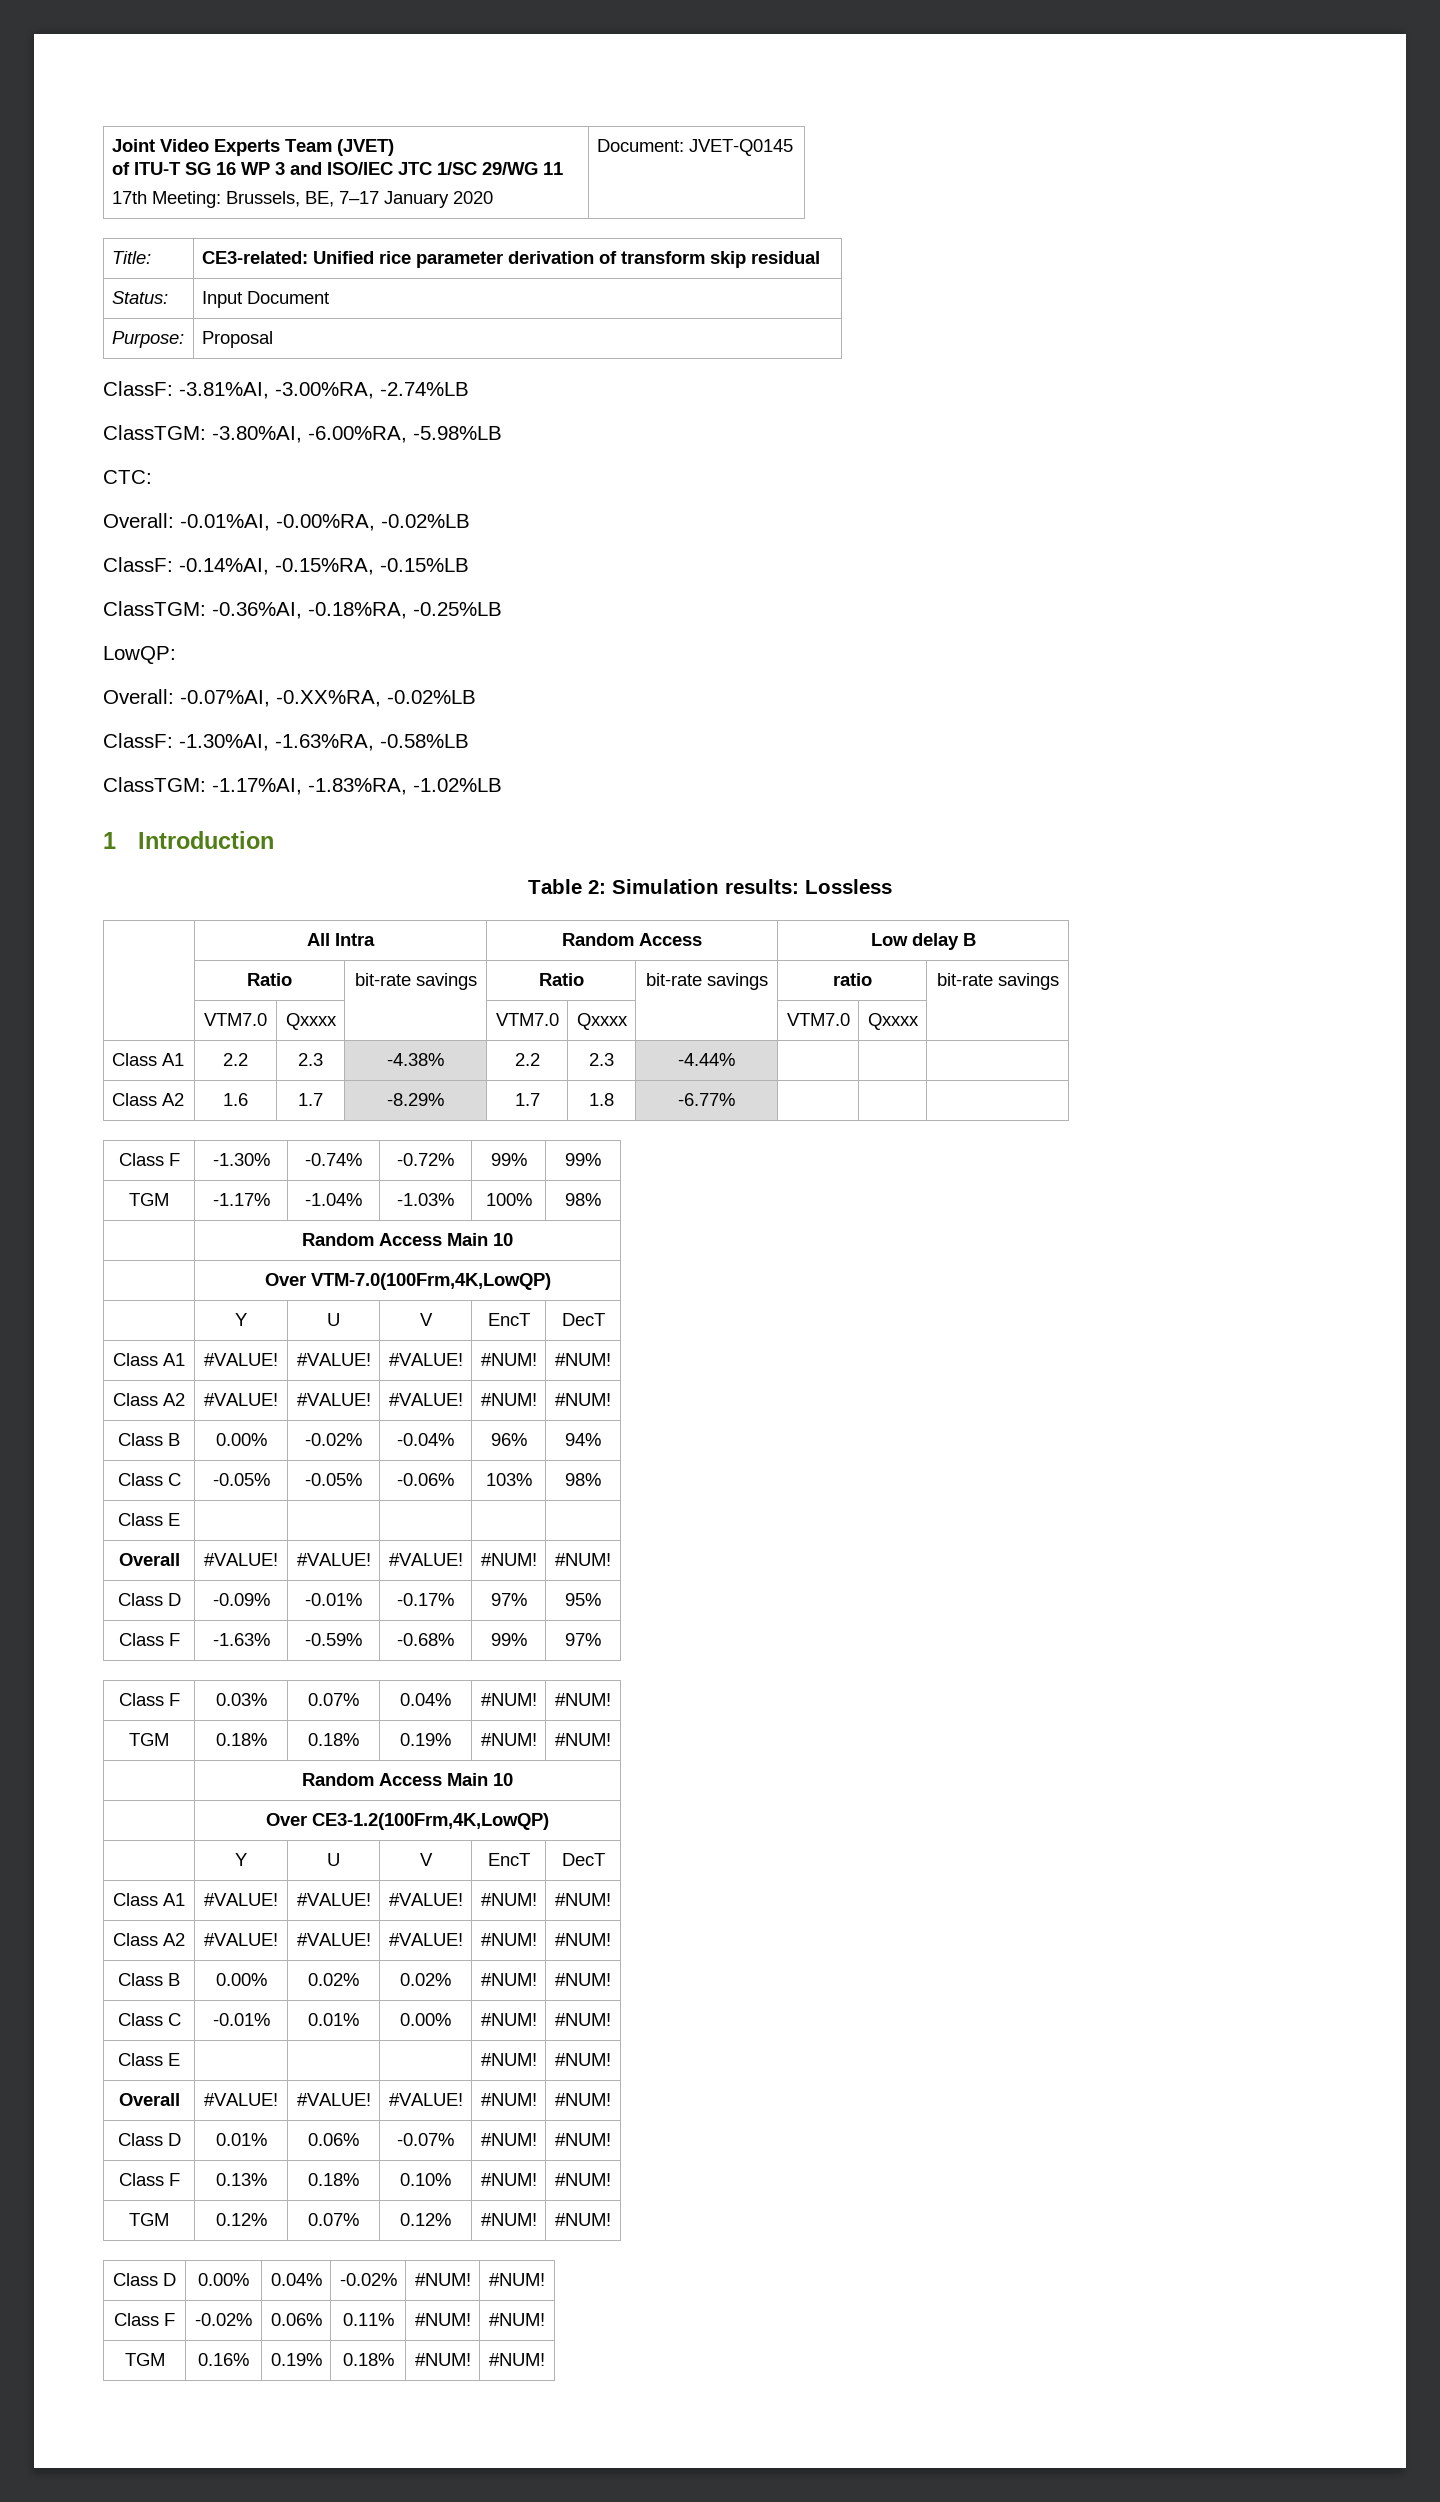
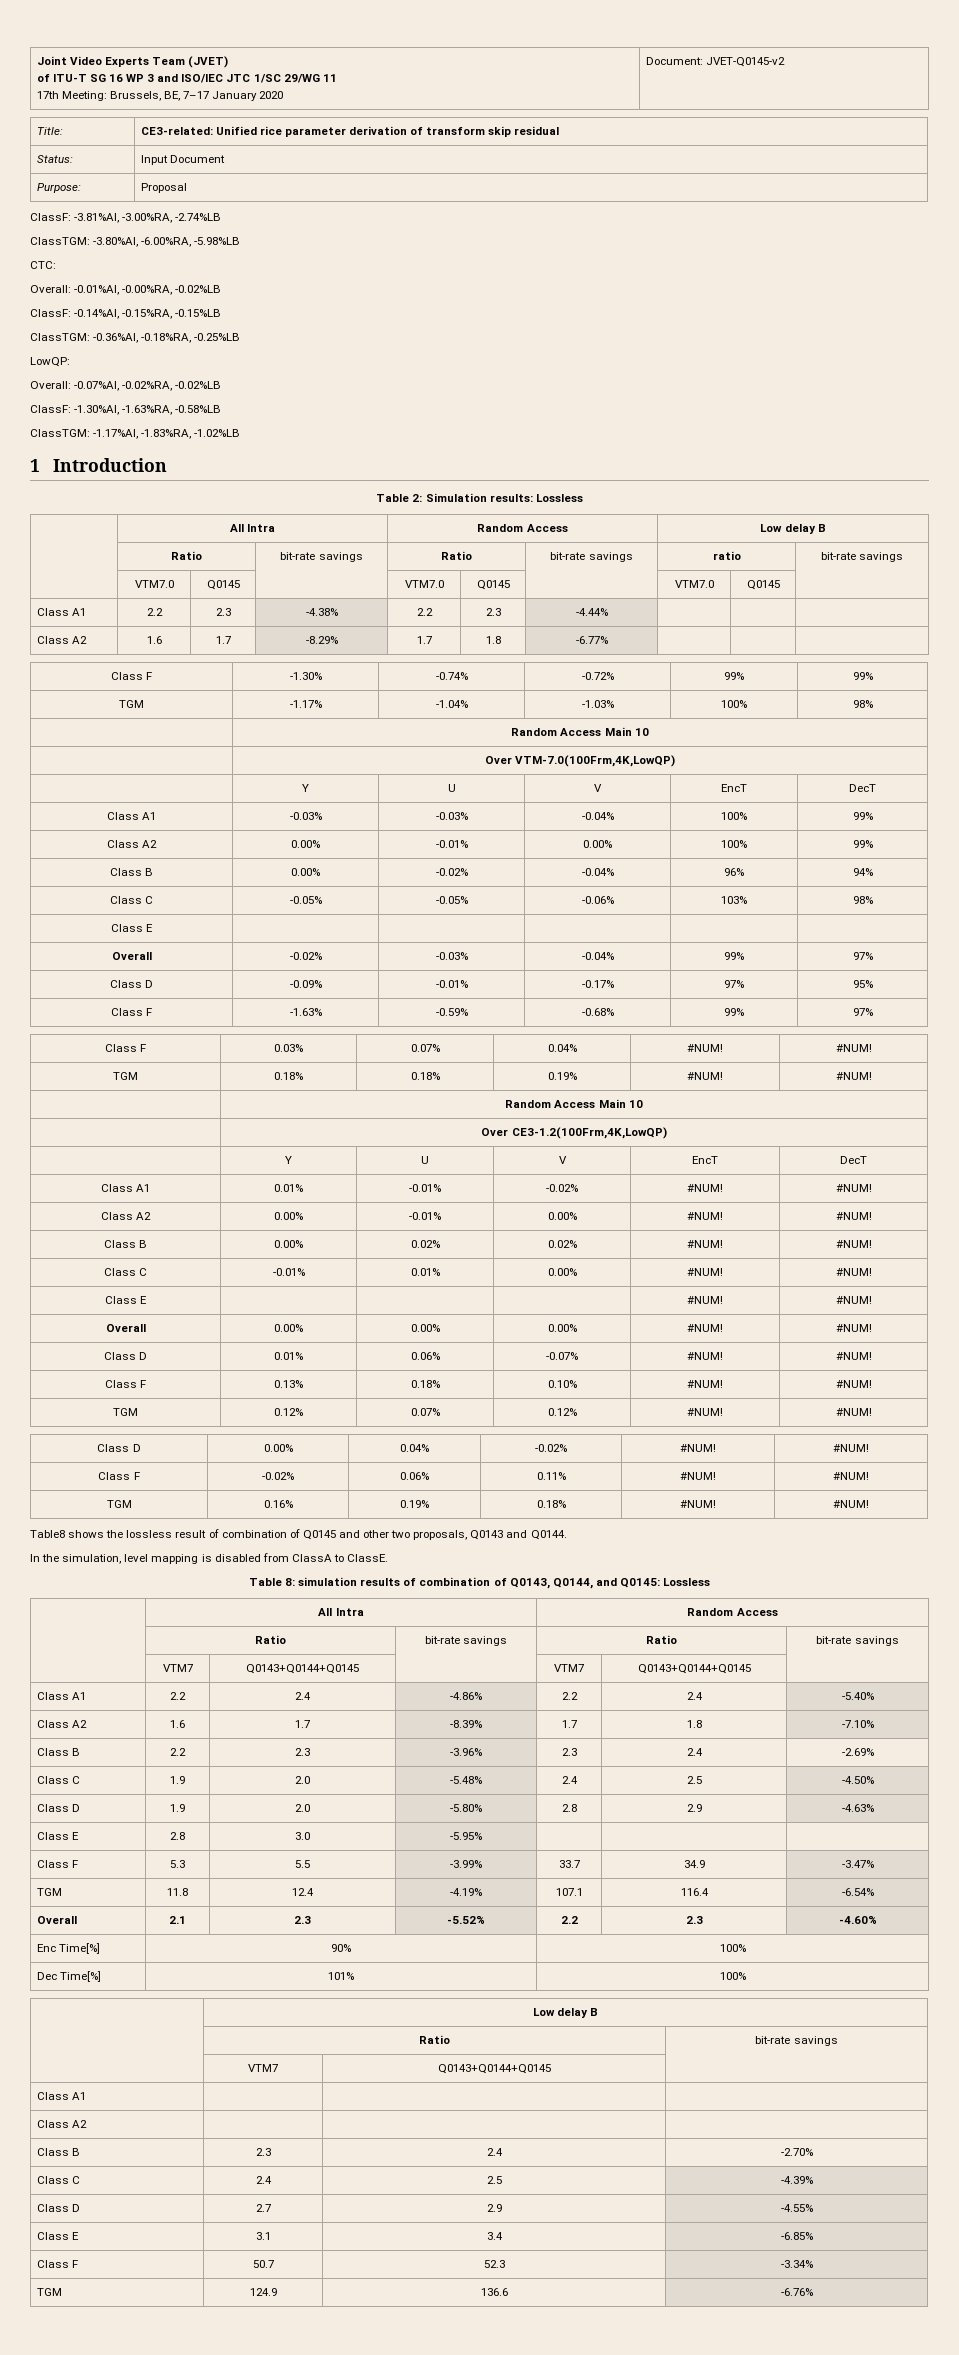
  Joint Video Experts Team (JVET)
  of ITU-T SG 16 WP 3 and ISO/IEC JTC 1/SC 29/WG 11
- 17th Meeting: Brussels, BE, 7–17 January 2020 | Document: JVET-Q0145
+ 17th Meeting: Brussels, BE, 7–17 January 2020 | Document: JVET-Q0145-v2
- Overall: -0.07%AI, -0.XX%RA, -0.02%LB
+ Overall: -0.07%AI, -0.02%RA, -0.02%LB
- | VTM7.0 | Qxxxx | | VTM7.0 | Qxxxx | | VTM7.0 | Qxxxx |
+ | VTM7.0 | Q0145 | | VTM7.0 | Q0145 | | VTM7.0 | Q0145 |
  | Over VTM-7.0(100Frm,4K,LowQP)
  | Y | U | V | EncT | DecT
- Class A1 | #VALUE! | #VALUE! | #VALUE! | #NUM! | #NUM!
- Class A2 | #VALUE! | #VALUE! | #VALUE! | #NUM! | #NUM!
+ Class A1 | -0.03% | -0.03% | -0.04% | 100% | 99%
+ Class A2 | 0.00% | -0.01% | 0.00% | 100% | 99%
  Class E | | | | |
- Overall | #VALUE! | #VALUE! | #VALUE! | #NUM! | #NUM!
+ Overall | -0.02% | -0.03% | -0.04% | 99% | 97%
  | Over CE3-1.2(100Frm,4K,LowQP)
  | Y | U | V | EncT | DecT
- Class A1 | #VALUE! | #VALUE! | #VALUE! | #NUM! | #NUM!
- Class A2 | #VALUE! | #VALUE! | #VALUE! | #NUM! | #NUM!
+ Class A1 | 0.01% | -0.01% | -0.02% | #NUM! | #NUM!
+ Class A2 | 0.00% | -0.01% | 0.00% | #NUM! | #NUM!
  Class E | | | | #NUM! | #NUM!
- Overall | #VALUE! | #VALUE! | #VALUE! | #NUM! | #NUM!
+ Overall | 0.00% | 0.00% | 0.00% | #NUM! | #NUM!
+ Table8 shows the lossless result of combination of Q0145 and other two proposals, Q0143 and Q0144.
+ In the simulation, level mapping is disabled from ClassA to ClassE.
+ Table 8: simulation results of combination of Q0143, Q0144, and Q0145: Lossless
+ | All Intra | Random Access
+ | Ratio | bit-rate savings | Ratio | bit-rate savings
+ | VTM7 | Q0143+Q0144+Q0145 | | VTM7 | Q0143+Q0144+Q0145 |
+ Class A1 | 2.2 | 2.4 | -4.86% | 2.2 | 2.4 | -5.40%
+ Class A2 | 1.6 | 1.7 | -8.39% | 1.7 | 1.8 | -7.10%
+ Class B | 2.2 | 2.3 | -3.96% | 2.3 | 2.4 | -2.69%
+ Class C | 1.9 | 2.0 | -5.48% | 2.4 | 2.5 | -4.50%
+ Class D | 1.9 | 2.0 | -5.80% | 2.8 | 2.9 | -4.63%
+ Class E | 2.8 | 3.0 | -5.95% | | |
+ Class F | 5.3 | 5.5 | -3.99% | 33.7 | 34.9 | -3.47%
+ TGM | 11.8 | 12.4 | -4.19% | 107.1 | 116.4 | -6.54%
+ Overall | 2.1 | 2.3 | -5.52% | 2.2 | 2.3 | -4.60%
+ Enc Time[%] | 90% | 100%
+ Dec Time[%] | 101% | 100%
+ | Low delay B
+ | Ratio | bit-rate savings
+ | VTM7 | Q0143+Q0144+Q0145 |
+ Class A1 | | |
+ Class A2 | | |
+ Class B | 2.3 | 2.4 | -2.70%
+ Class C | 2.4 | 2.5 | -4.39%
+ Class D | 2.7 | 2.9 | -4.55%
+ Class E | 3.1 | 3.4 | -6.85%
+ Class F | 50.7 | 52.3 | -3.34%
+ TGM | 124.9 | 136.6 | -6.76%

